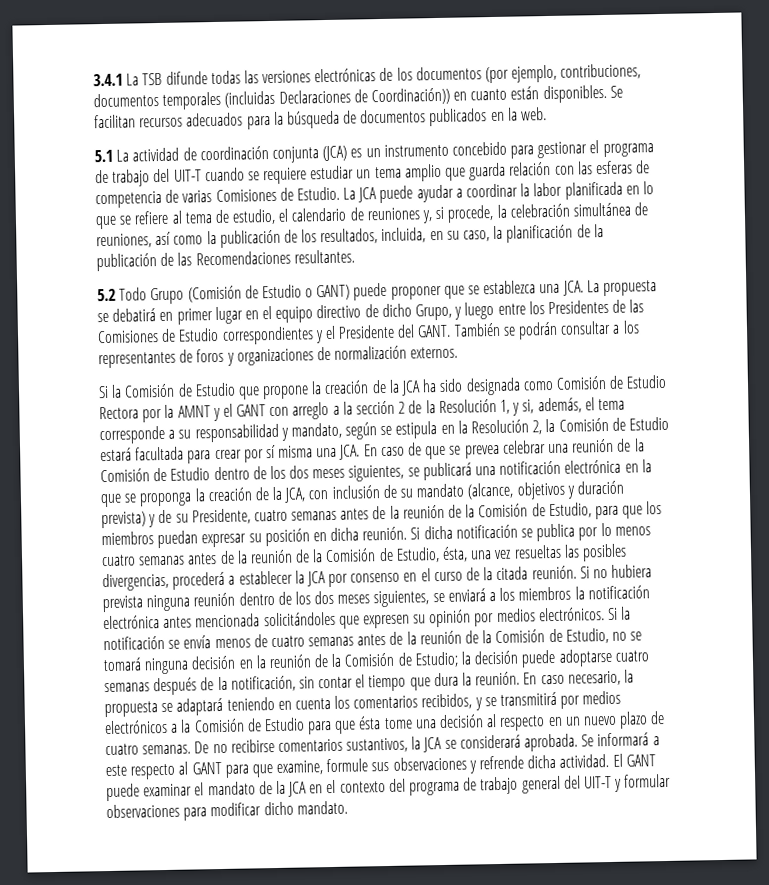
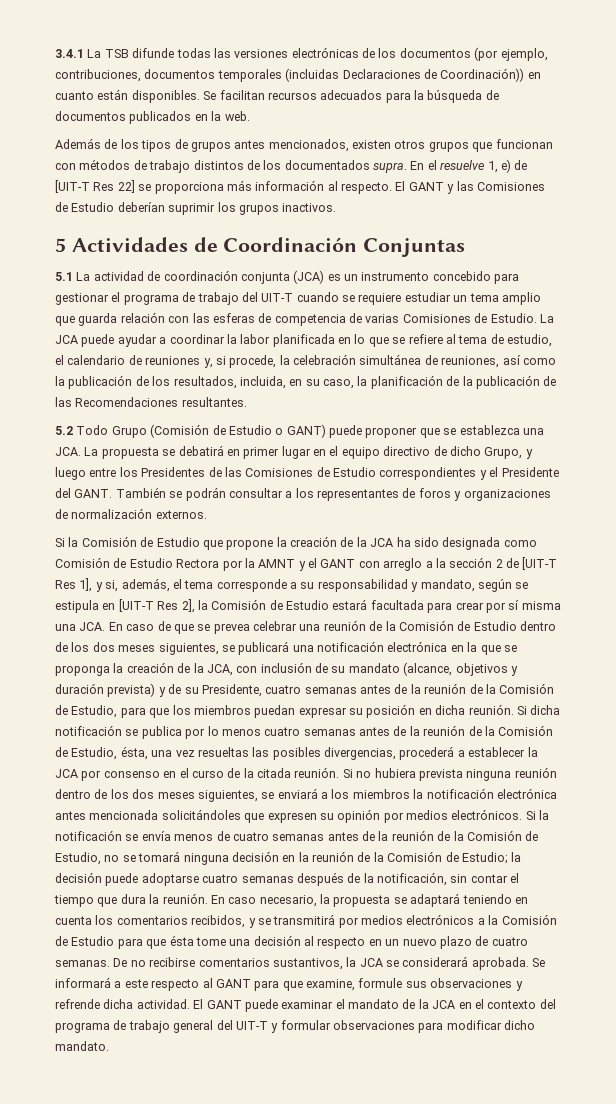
+ Además de los tipos de grupos antes mencionados, existen otros grupos que funcionan con métodos de trabajo distintos de los documentados supra. En el resuelve 1, e) de [UIT-T Res 22] se proporciona más información al respecto. El GANT y las Comisiones de Estudio deberían suprimir los grupos inactivos.
+ 5 Actividades de Coordinación Conjuntas
- Si la Comisión de Estudio que propone la creación de la JCA ha sido designada como Comisión de Estudio Rectora por la AMNT y el GANT con arreglo a la sección 2 de la Resolución 1, y si, además, el tema corresponde a su responsabilidad y mandato, según se estipula en la Resolución 2, la Comisión de Estudio estará facultada para crear por sí misma una JCA. En caso de que se prevea celebrar una reunión de la Comisión de Estudio dentro de los dos meses siguientes, se publicará una notificación electrónica en la que se proponga la creación de la JCA, con inclusión de su mandato (alcance, objetivos y duración prevista) y de su Presidente, cuatro semanas antes de la reunión de la Comisión de Estudio, para que los miembros puedan expresar su posición en dicha reunión.
+ Si la Comisión de Estudio que propone la creación de la JCA ha sido designada como Comisión de Estudio Rectora por la AMNT y el GANT con arreglo a la sección 2 de [UIT-T Res 1], y si, además, el tema corresponde a su responsabilidad y mandato, según se estipula en [UIT-T Res 2], la Comisión de Estudio estará facultada para crear por sí misma una JCA. En caso de que se prevea celebrar una reunión de la Comisión de Estudio dentro de los dos meses siguientes, se publicará una notificación electrónica en la que se proponga la creación de la JCA, con inclusión de su mandato (alcance, objetivos y duración prevista) y de su Presidente, cuatro semanas antes de la reunión de la Comisión de Estudio, para que los miembros puedan expresar su posición en dicha reunión.

